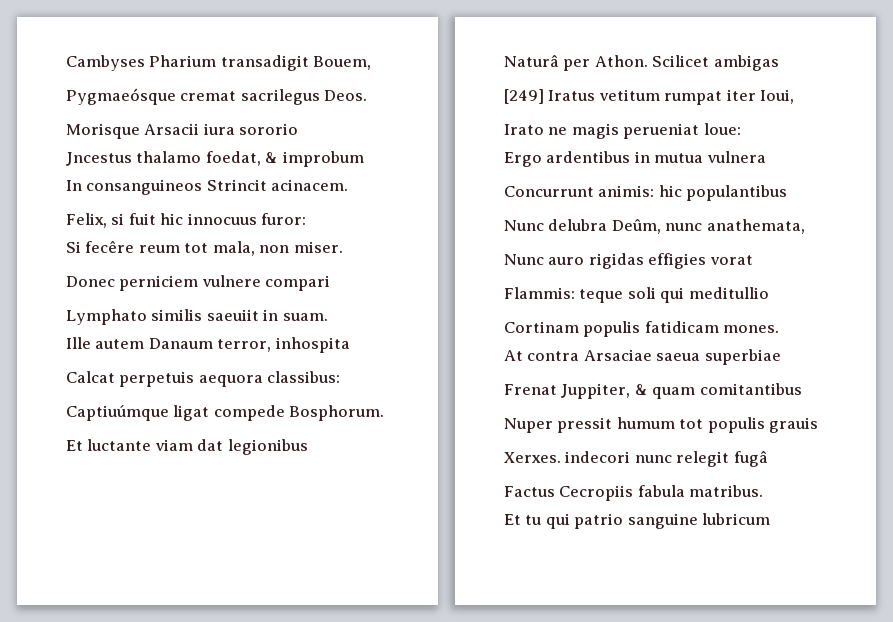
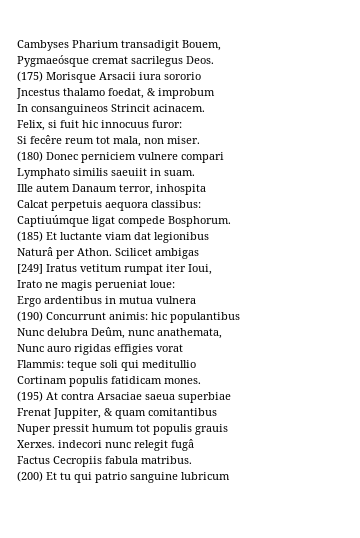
- Morisque Arsacii iura sororio
+ (175) Morisque Arsacii iura sororio
- Donec perniciem vulnere compari
+ (180) Donec perniciem vulnere compari
- Et luctante viam dat legionibus
+ (185) Et luctante viam dat legionibus
- Concurrunt animis: hic populantibus
+ (190) Concurrunt animis: hic populantibus
- At contra Arsaciae saeua superbiae
+ (195) At contra Arsaciae saeua superbiae
- Et tu qui patrio sanguine lubricum
+ (200) Et tu qui patrio sanguine lubricum

